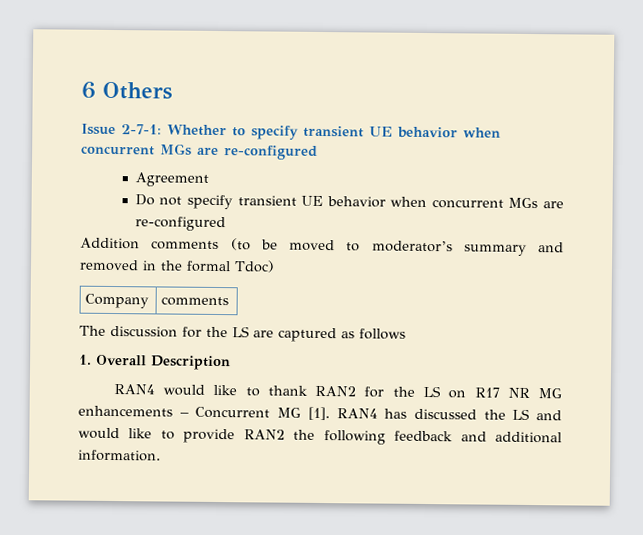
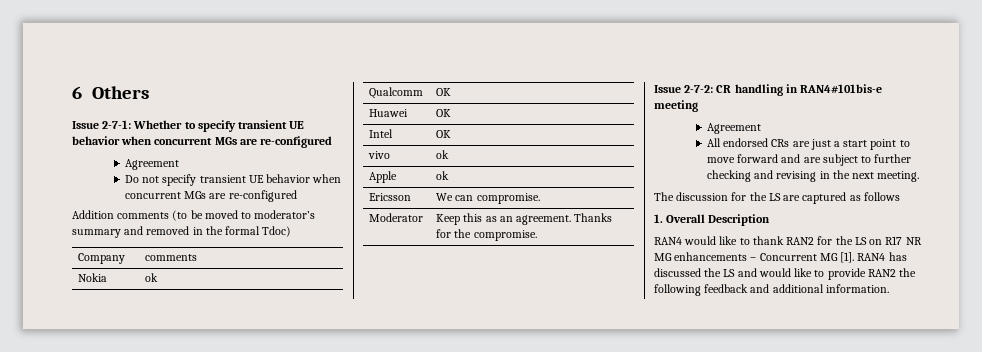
+ Nokia | ok
+ Qualcomm | OK
+ Huawei | OK
+ Intel | OK
+ vivo | ok
+ Apple | ok
+ Ericsson | We can compromise.
+ Moderator | Keep this as an agreement. Thanks for the compromise.
+ Issue 2-7-2: CR handling in RAN4#101bis-e meeting
+ Agreement
+ All endorsed CRs are just a start point to move forward and are subject to further checking and revising in the next meeting.

